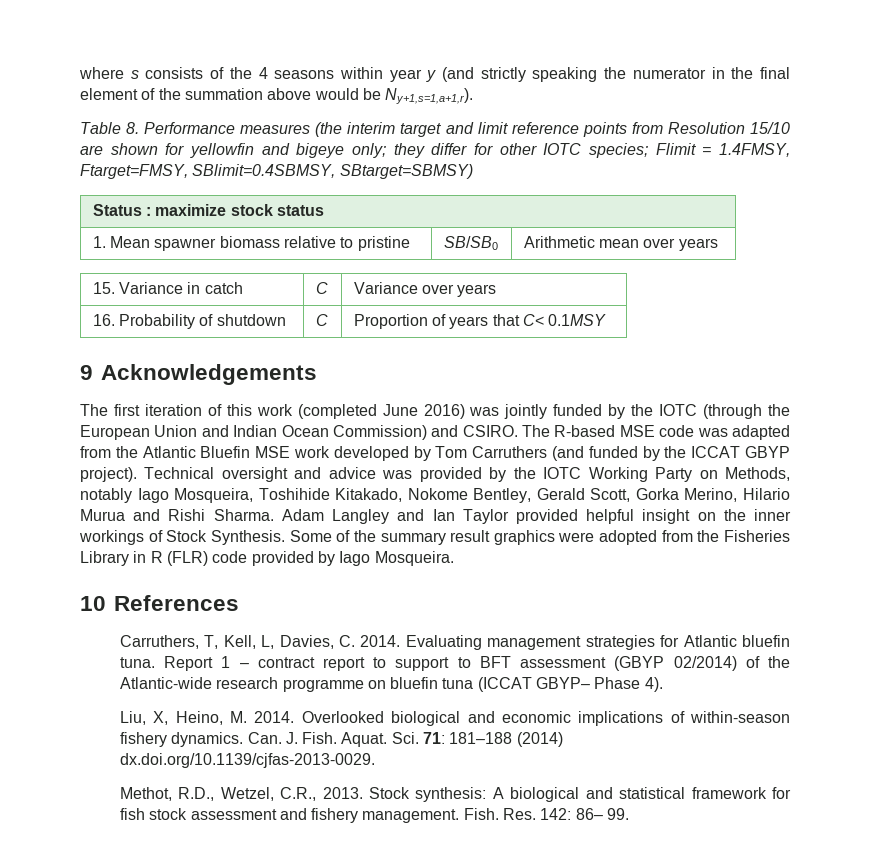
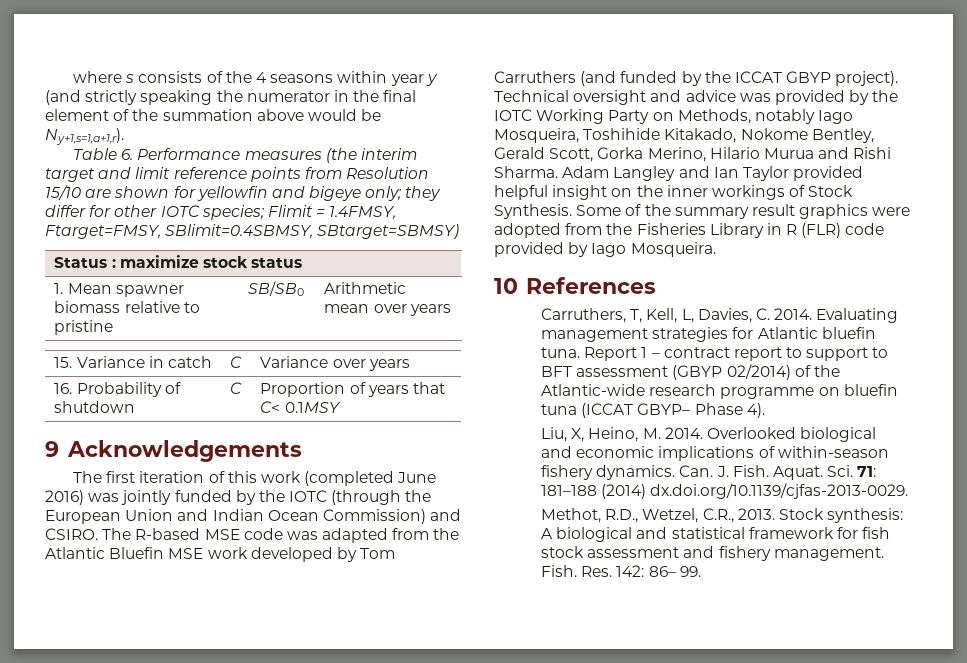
- Table 8. Performance measures (the interim target and limit reference points from Resolution 15/10 are shown for yellowfin and bigeye only; they differ for other IOTC species; Flimit = 1.4FMSY, Ftarget=FMSY, SBlimit=0.4SBMSY, SBtarget=SBMSY)
+ Table 6. Performance measures (the interim target and limit reference points from Resolution 15/10 are shown for yellowfin and bigeye only; they differ for other IOTC species; Flimit = 1.4FMSY, Ftarget=FMSY, SBlimit=0.4SBMSY, SBtarget=SBMSY)

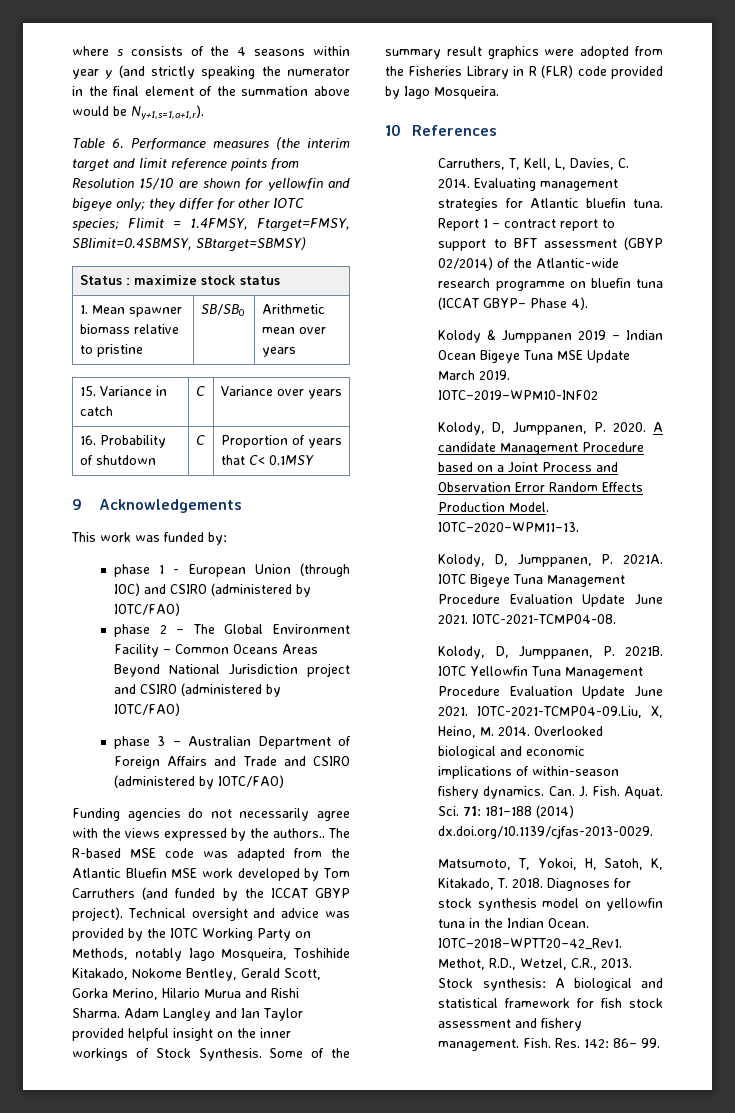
- The first iteration of this work (completed June 2016) was jointly funded by the IOTC (through the European Union and Indian Ocean Commission) and CSIRO.
+ This work was funded by:
+ phase 1 - European Union (through IOC) and CSIRO (administered by IOTC/FAO)
+ phase 2 – The Global Environment Facility – Common Oceans Areas Beyond National Jurisdiction project and CSIRO (administered by IOTC/FAO)
+ phase 3 – Australian Department of Foreign Affairs and Trade and CSIRO (administered by IOTC/FAO)
+ Funding agencies do not necessarily agree with the views expressed by the authors..
- Liu, X, Heino, M. 2014.
+ Kolody & Jumppanen 2019 – Indian Ocean Bigeye Tuna MSE Update March 2019. IOTC–2019–WPM10-INF02
+ Kolody, D, Jumppanen, P. 2020. A candidate Management Procedure based on a Joint Process and Observation Error Random Effects Production Model. IOTC–2020–WPM11–13.
+ Kolody, D, Jumppanen, P. 2021A. IOTC Bigeye Tuna Management Procedure Evaluation Update June 2021. IOTC-2021-TCMP04-08.
+ Kolody, D, Jumppanen, P. 2021B. IOTC Yellowfin Tuna Management Procedure Evaluation Update June 2021. IOTC-2021-TCMP04-09.Liu, X, Heino, M. 2014.
+ Matsumoto, T, Yokoi, H, Satoh, K, Kitakado, T. 2018. Diagnoses for stock synthesis model on yellowfin tuna in the Indian Ocean. IOTC–2018–WPTT20–42_Rev1.

